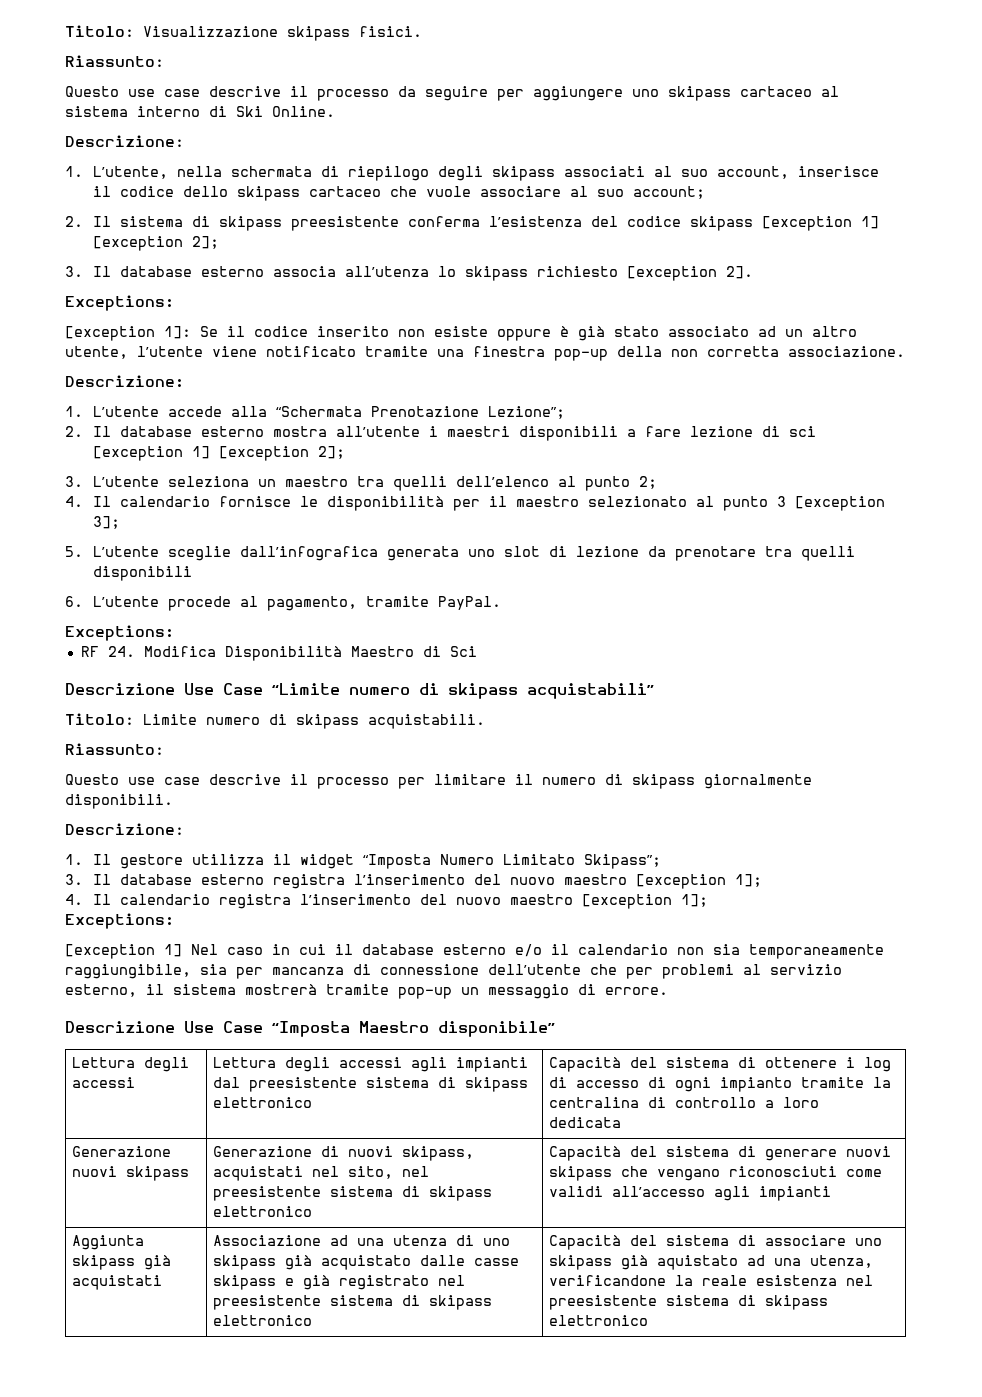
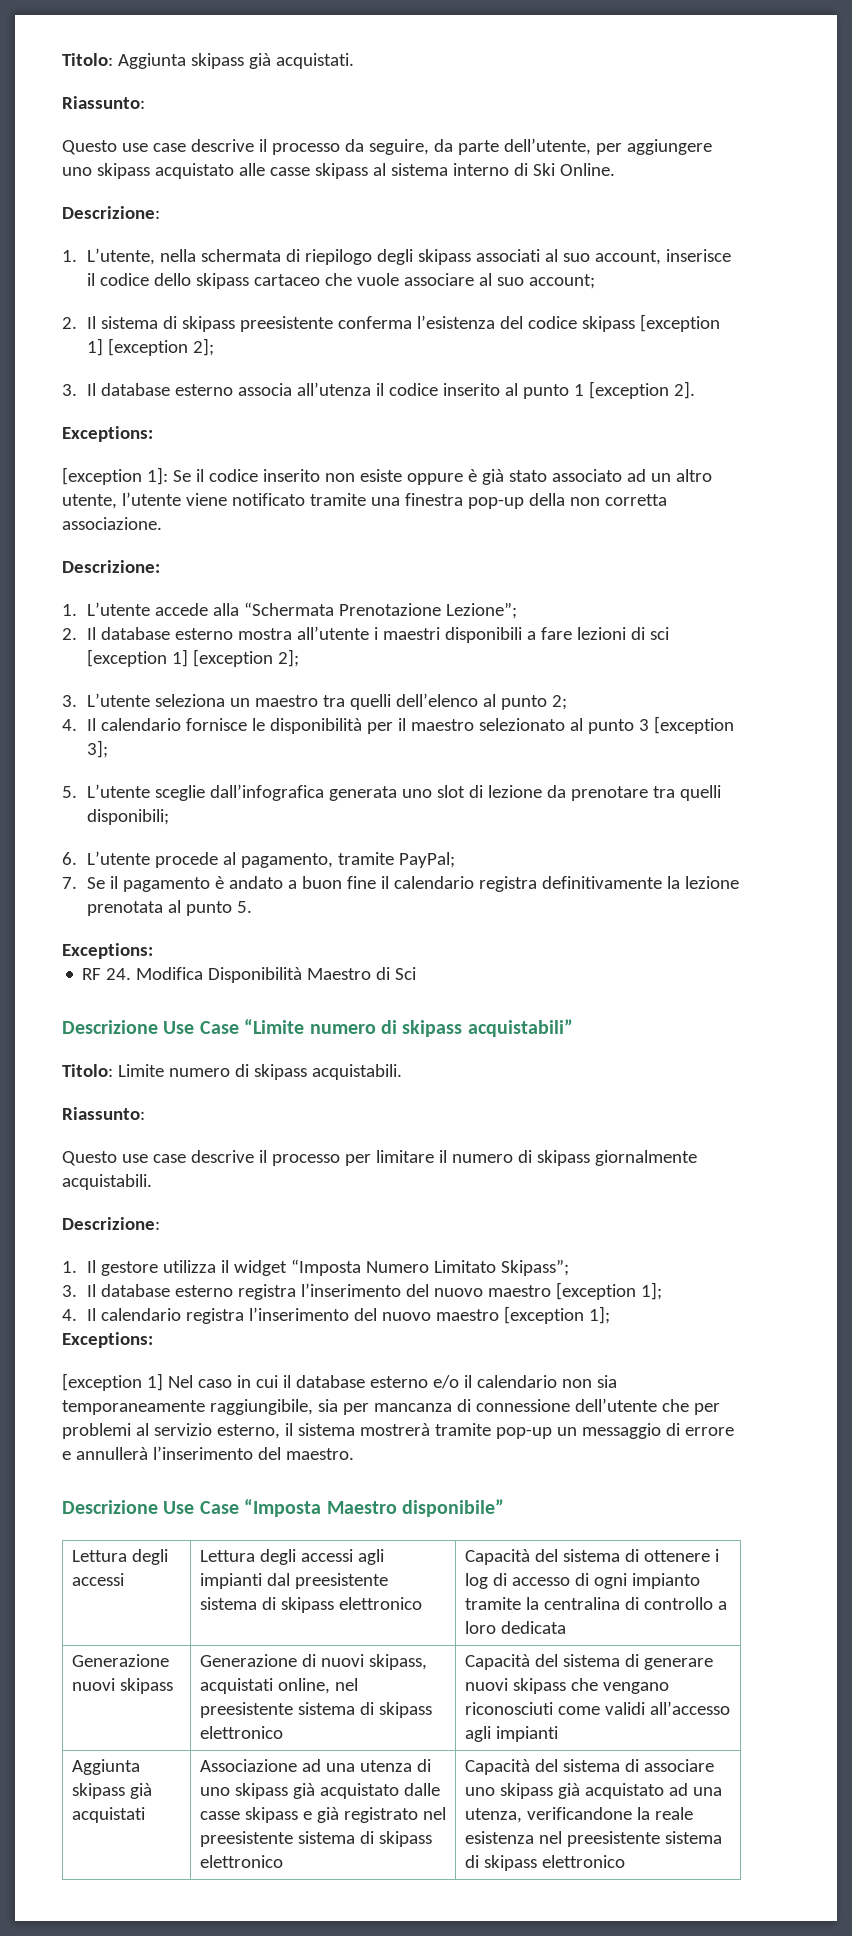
- Titolo: Visualizzazione skipass fisici.
+ Titolo: Aggiunta skipass già acquistati.
- Questo use case descrive il processo da seguire per aggiungere uno skipass cartaceo al sistema interno di Ski Online.
+ Questo use case descrive il processo da seguire, da parte dell’utente, per aggiungere uno skipass acquistato alle casse skipass al sistema interno di Ski Online.
- 3. Il database esterno associa all’utenza lo skipass richiesto [exception 2].
+ 3. Il database esterno associa all’utenza il codice inserito al punto 1 [exception 2].
- 2. Il database esterno mostra all’utente i maestri disponibili a fare lezione di sci [exception 1] [exception 2];
+ 2. Il database esterno mostra all’utente i maestri disponibili a fare lezioni di sci [exception 1] [exception 2];
- 5. L’utente sceglie dall’infografica generata uno slot di lezione da prenotare tra quelli disponibili
+ 5. L’utente sceglie dall’infografica generata uno slot di lezione da prenotare tra quelli disponibili;
- 6. L’utente procede al pagamento, tramite PayPal.
+ 6. L’utente procede al pagamento, tramite PayPal;
+ 7. Se il pagamento è andato a buon fine il calendario registra definitivamente la lezione prenotata al punto 5.
- Questo use case descrive il processo per limitare il numero di skipass giornalmente disponibili.
+ Questo use case descrive il processo per limitare il numero di skipass giornalmente acquistabili.
- [exception 1] Nel caso in cui il database esterno e/o il calendario non sia temporaneamente raggiungibile, sia per mancanza di connessione dell’utente che per problemi al servizio esterno, il sistema mostrerà tramite pop-up un messaggio di errore.
+ [exception 1] Nel caso in cui il database esterno e/o il calendario non sia temporaneamente raggiungibile, sia per mancanza di connessione dell’utente che per problemi al servizio esterno, il sistema mostrerà tramite pop-up un messaggio di errore e annullerà l’inserimento del maestro.
- Generazione nuovi skipass | Generazione di nuovi skipass, acquistati nel sito, nel preesistente sistema di skipass elettronico | Capacità del sistema di generare nuovi skipass che vengano riconosciuti come validi all’accesso agli impianti
+ Generazione nuovi skipass | Generazione di nuovi skipass, acquistati online, nel preesistente sistema di skipass elettronico | Capacità del sistema di generare nuovi skipass che vengano riconosciuti come validi all’accesso agli impianti
- Capacità del sistema di associare uno skipass già aquistato ad una utenza, verificandone la reale esistenza nel preesistente sistema di skipass elettronico
+ Capacità del sistema di associare uno skipass già acquistato ad una utenza, verificandone la reale esistenza nel preesistente sistema di skipass elettronico

